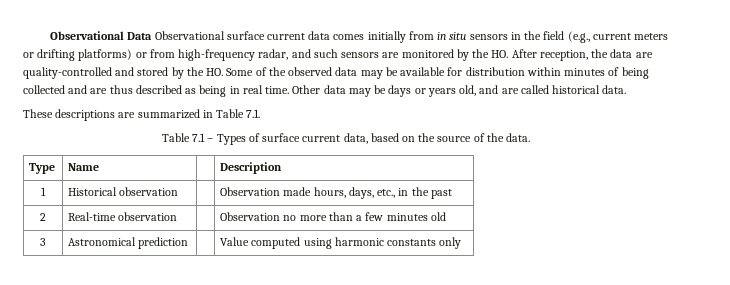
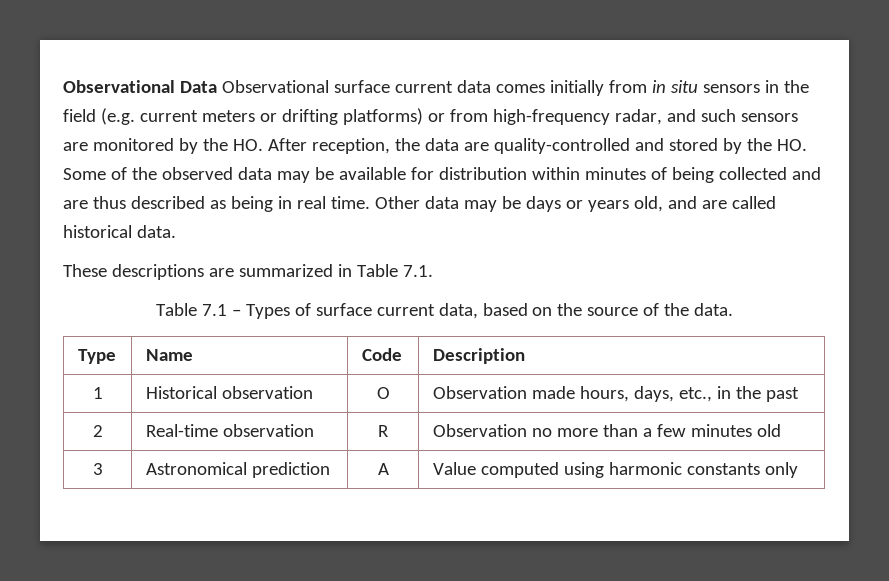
- Observational Data Observational surface current data comes initially from in situ sensors in the field (e.g., current meters or drifting platforms) or from high-frequency radar, and such sensors are monitored by the HO. After reception, the data are quality-controlled and stored by the HO. Some of the observed data may be available for distribution within minutes of being collected and are thus described as being in real time.
+ Observational Data Observational surface current data comes initially from in situ sensors in the field (e.g. current meters or drifting platforms) or from high-frequency radar, and such sensors are monitored by the HO. After reception, the data are quality-controlled and stored by the HO. Some of the observed data may be available for distribution within minutes of being collected and are thus described as being in real time.
- Type | Name | | Description
+ Type | Name | Code | Description
- 1 | Historical observation | | Observation made hours, days, etc., in the past
+ 1 | Historical observation | O | Observation made hours, days, etc., in the past
- 2 | Real-time observation | | Observation no more than a few minutes old
+ 2 | Real-time observation | R | Observation no more than a few minutes old
- 3 | Astronomical prediction | | Value computed using harmonic constants only
+ 3 | Astronomical prediction | A | Value computed using harmonic constants only

